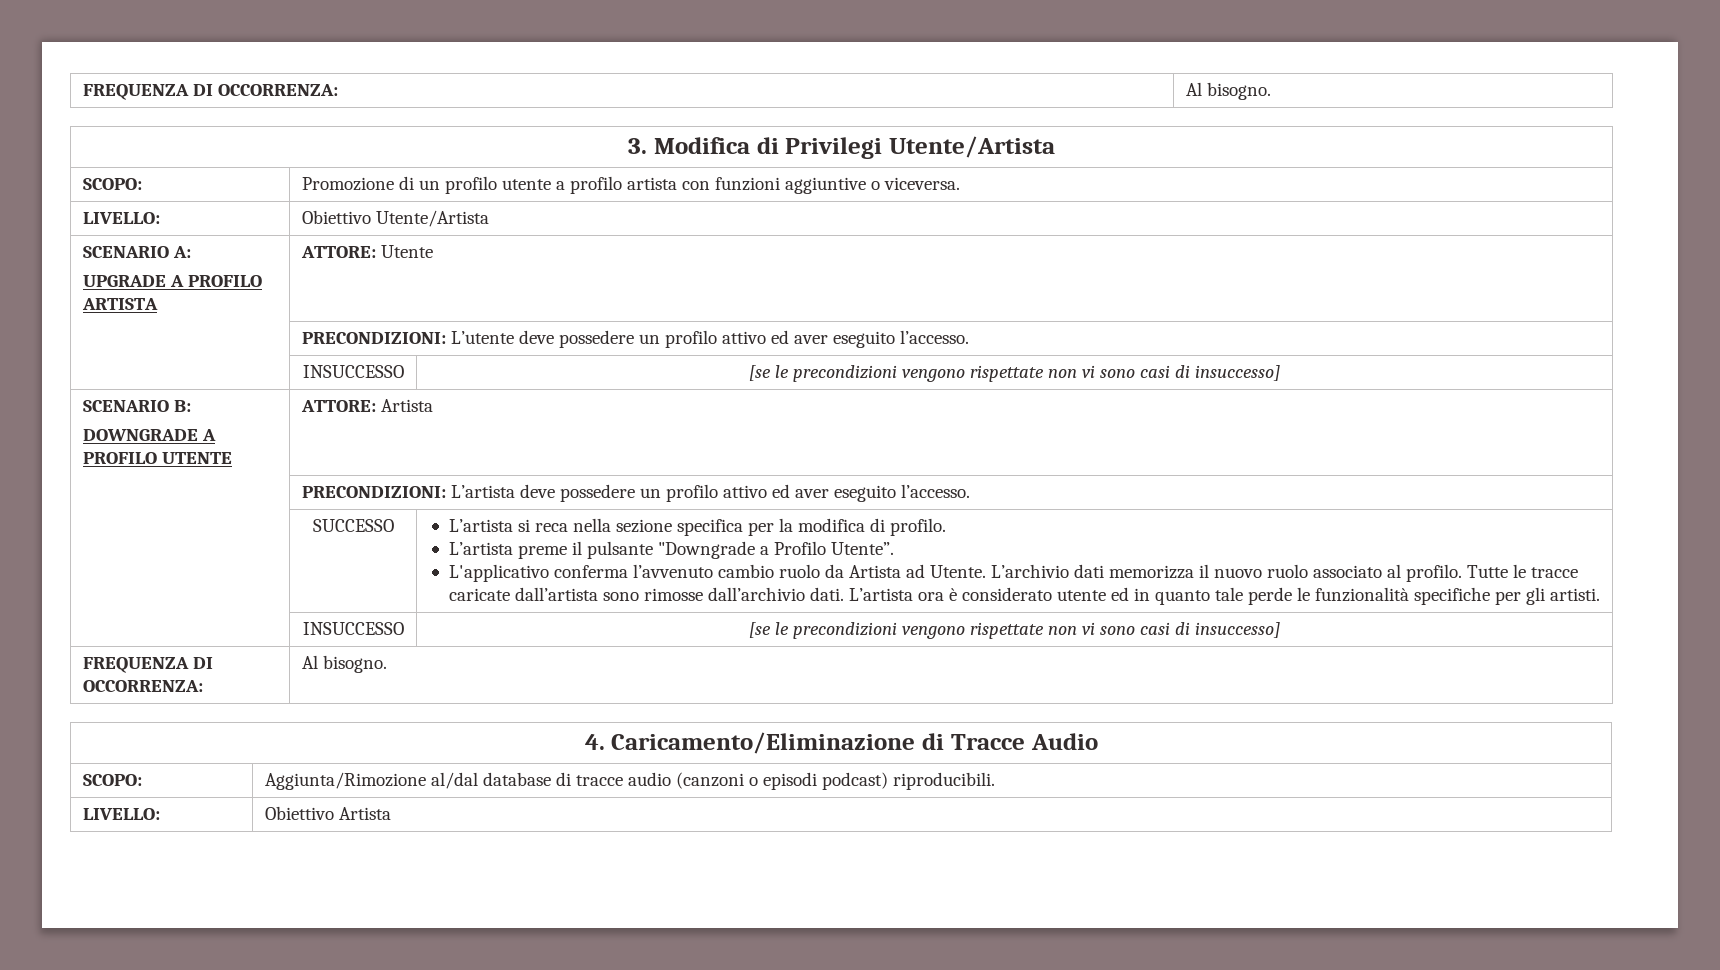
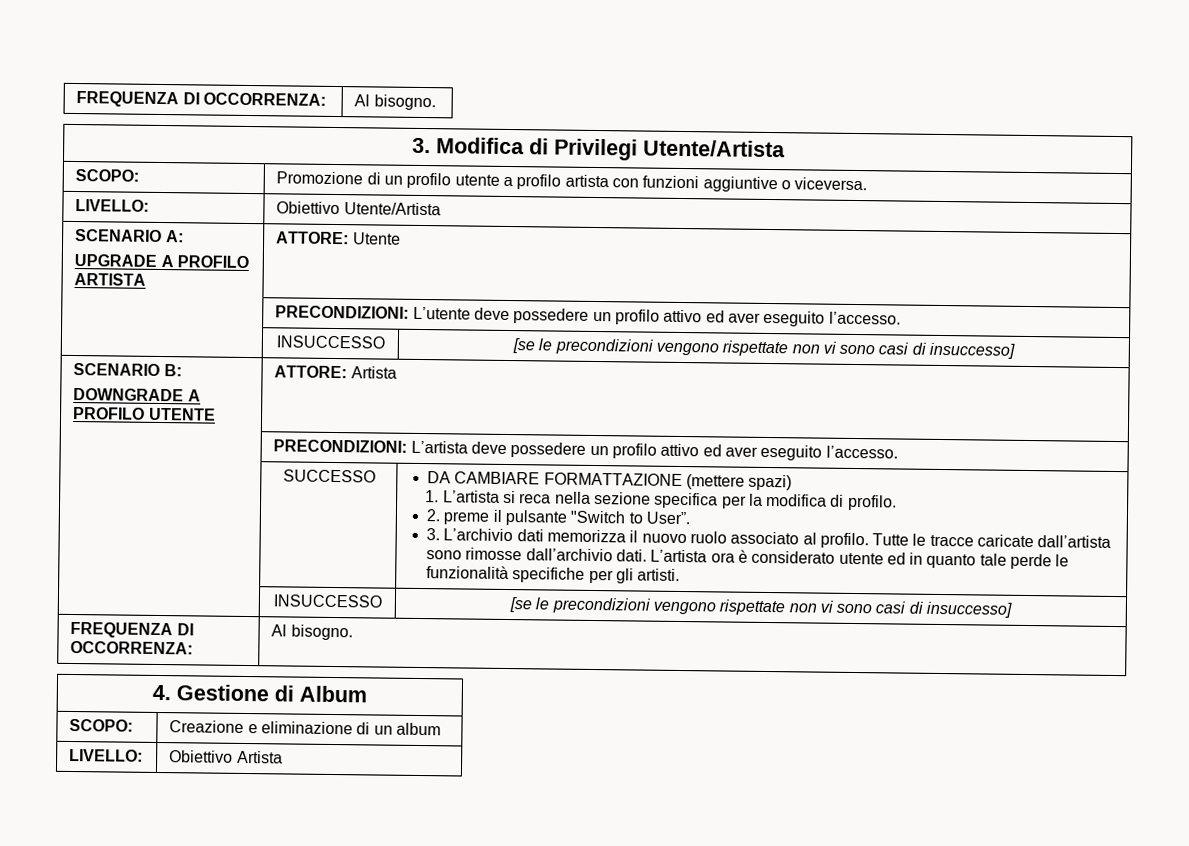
- L’artista si reca nella sezione specifica per la modifica di profilo.
+ DA CAMBIARE FORMATTAZIONE (mettere spazi)
+ 1. L’artista si reca nella sezione specifica per la modifica di profilo.
- L’artista preme il pulsante "Downgrade a Profilo Utente”.
- L'applicativo conferma l’avvenuto cambio ruolo da Artista ad Utente. L’archivio dati memorizza il nuovo ruolo associato al profilo.
+ 2. preme il pulsante "Switch to User”.
+ 3. L’archivio dati memorizza il nuovo ruolo associato al profilo.
- 4. Caricamento/Eliminazione di Tracce Audio
- SCOPO: | Aggiunta/Rimozione al/dal database di tracce audio (canzoni o episodi podcast) riproducibili.
+ 4. Gestione di Album
+ SCOPO: | Creazione e eliminazione di un album

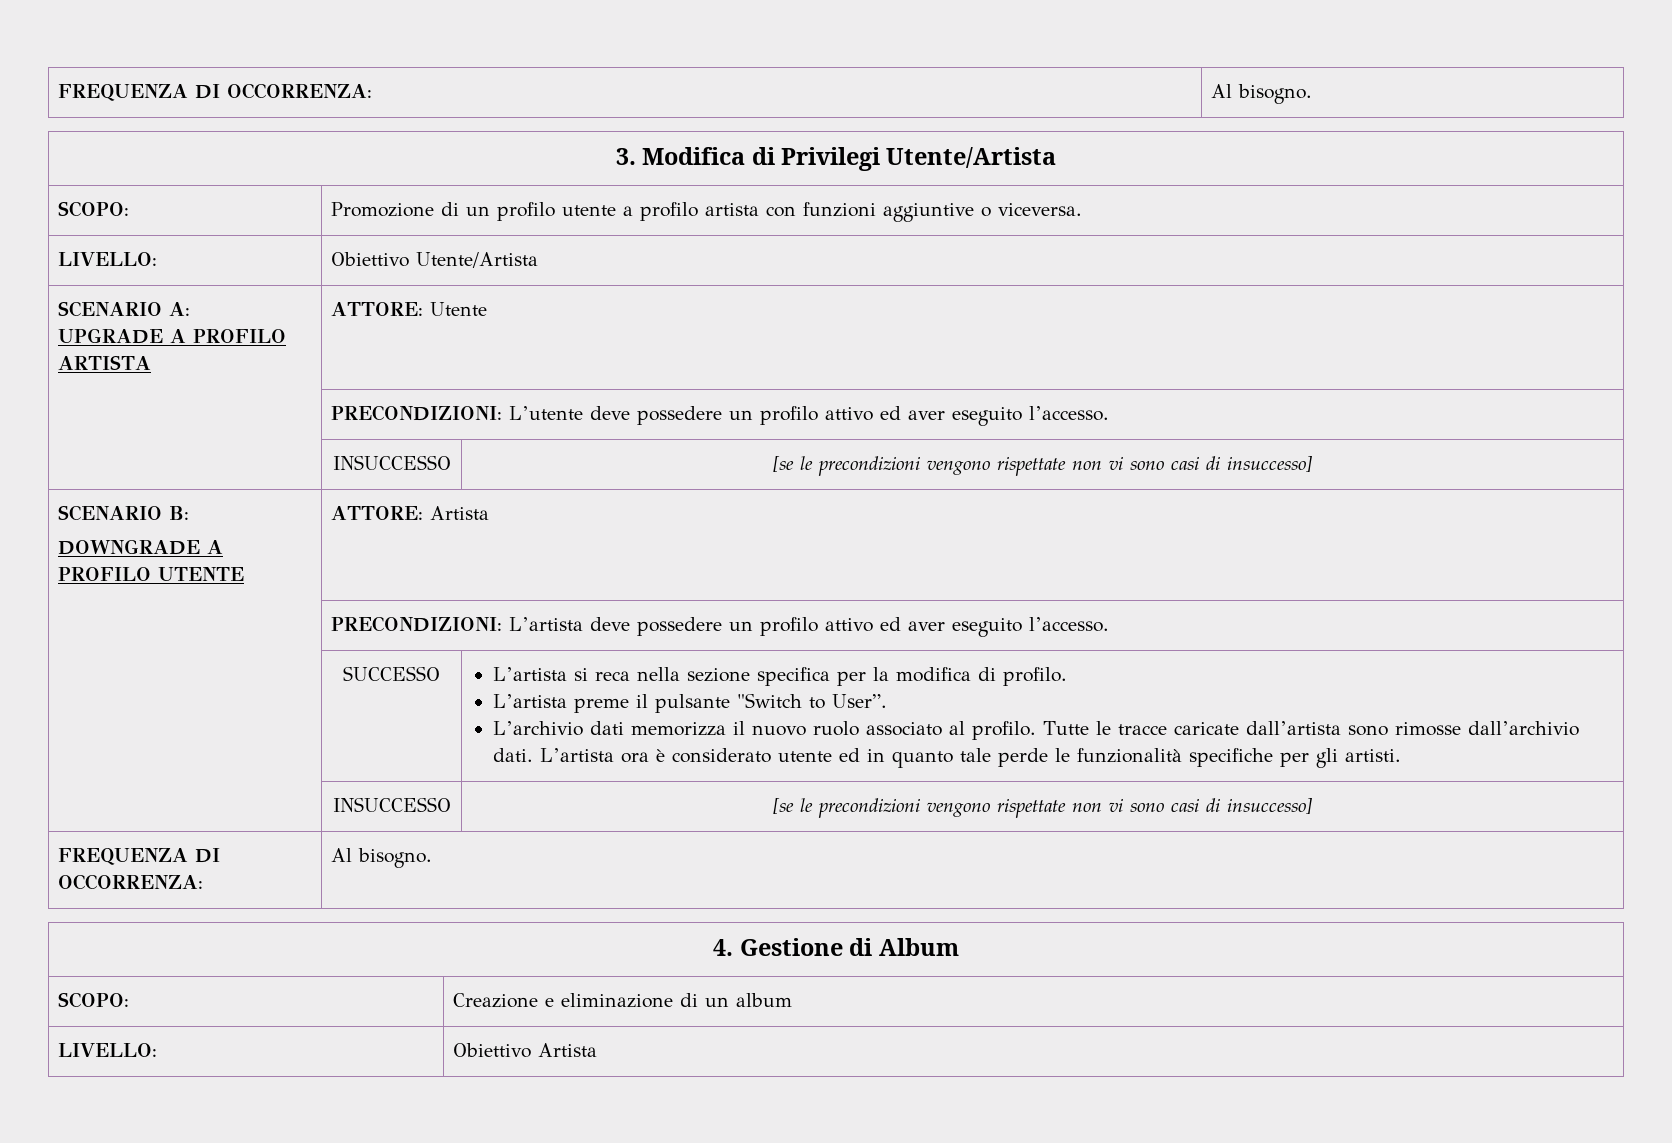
- DA CAMBIARE FORMATTAZIONE (mettere spazi)
- 1. L’artista si reca nella sezione specifica per la modifica di profilo.
+ L’artista si reca nella sezione specifica per la modifica di profilo.
- 2. preme il pulsante "Switch to User”.
+ L’artista preme il pulsante "Switch to User”.
- 3. L’archivio dati memorizza il nuovo ruolo associato al profilo.
+ L’archivio dati memorizza il nuovo ruolo associato al profilo.

